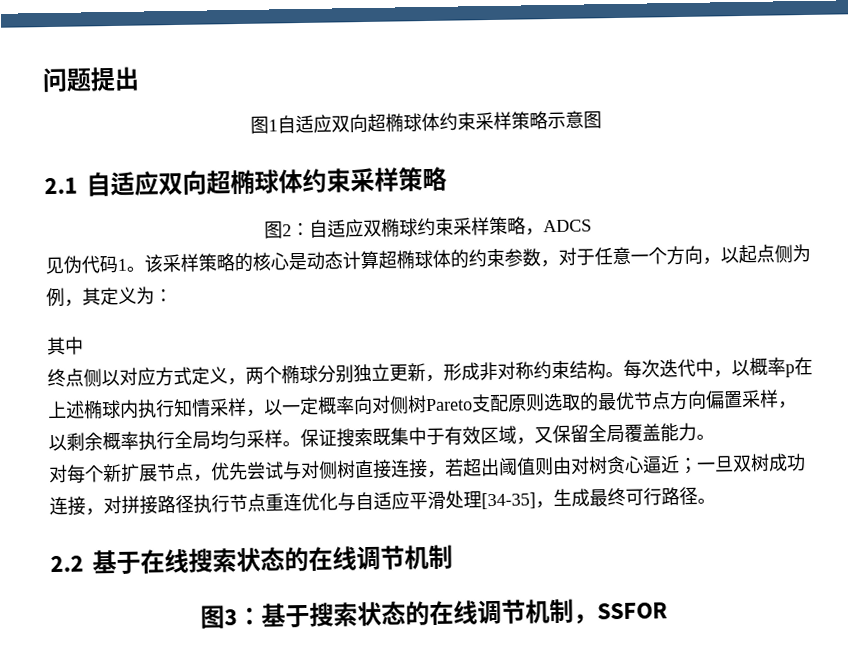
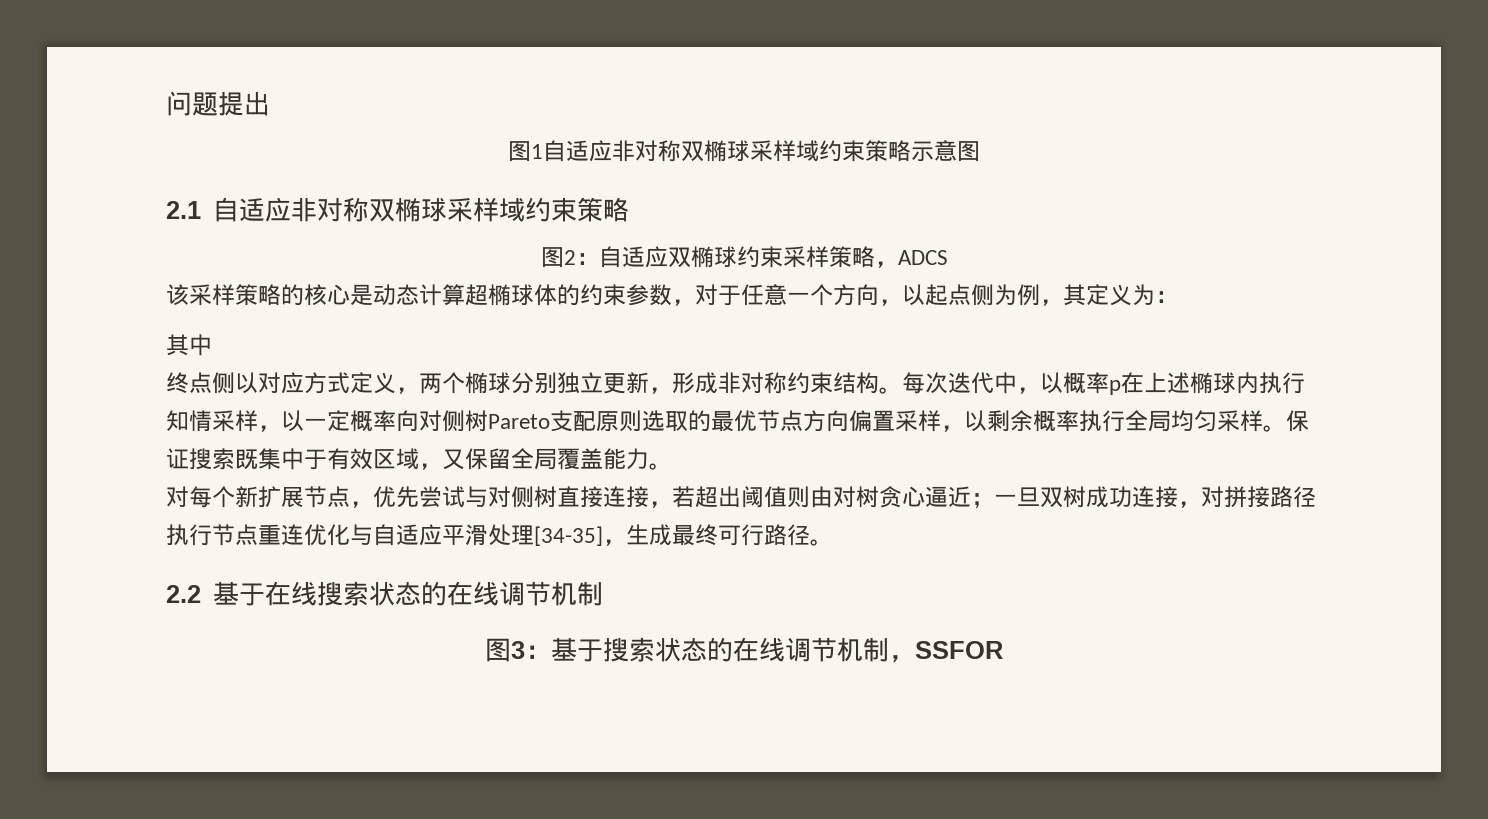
- 图1自适应双向超椭球体约束采样策略示意图
+ 图1自适应非对称双椭球采样域约束策略示意图
- 2.1自适应双向超椭球体约束采样策略
+ 2.1自适应非对称双椭球采样域约束策略
- 见伪代码1。

